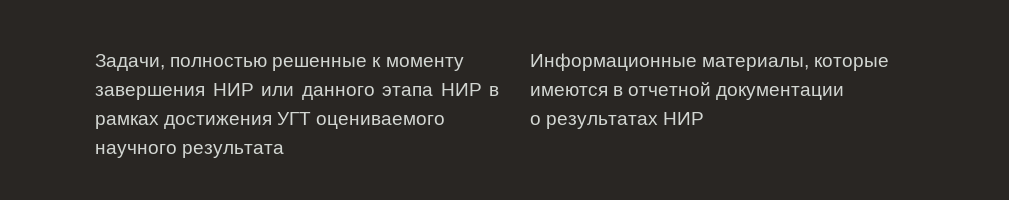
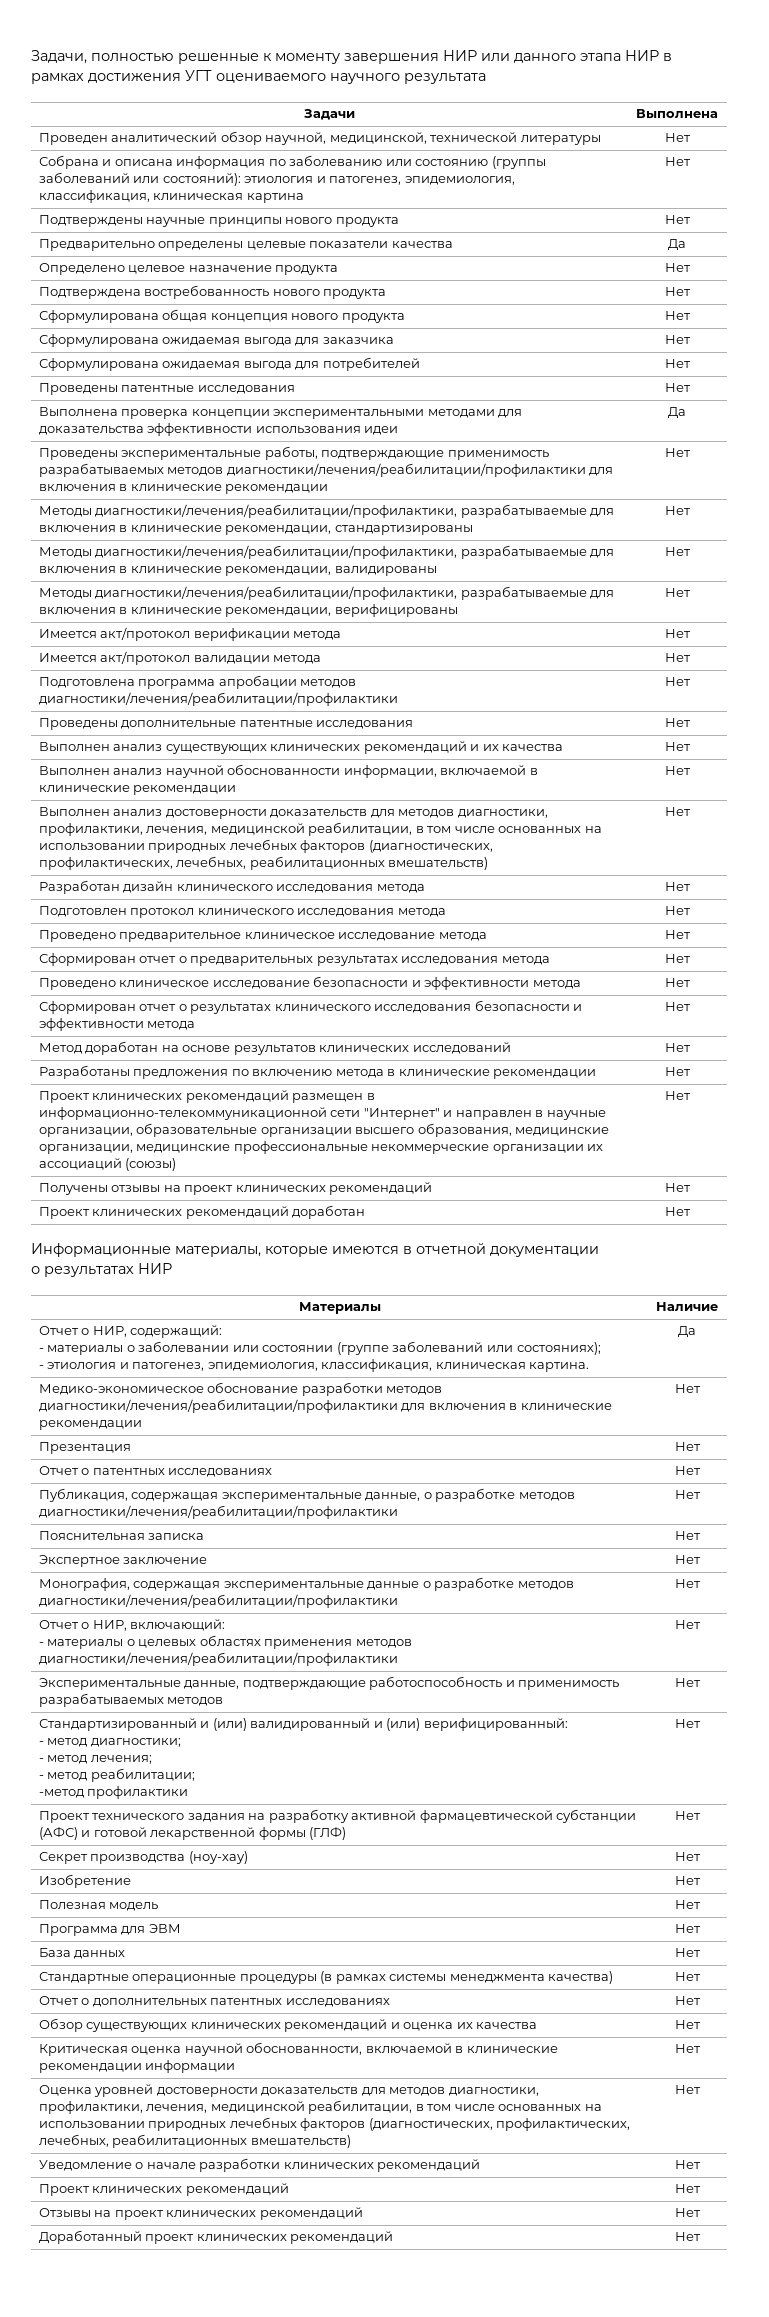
+ Задачи | Выполнена
+ Проведен аналитический обзор научной, медицинской, технической литературы | Нет
+ Собрана и описана информация по заболеванию или состоянию (группы заболеваний или состояний): этиология и патогенез, эпидемиология, классификация, клиническая картина | Нет
+ Подтверждены научные принципы нового продукта | Нет
+ Предварительно определены целевые показатели качества | Да
+ Определено целевое назначение продукта | Нет
+ Подтверждена востребованность нового продукта | Нет
+ Сформулирована общая концепция нового продукта | Нет
+ Сформулирована ожидаемая выгода для заказчика | Нет
+ Сформулирована ожидаемая выгода для потребителей | Нет
+ Проведены патентные исследования | Нет
+ Выполнена проверка концепции экспериментальными методами для доказательства эффективности использования идеи | Да
+ Проведены экспериментальные работы, подтверждающие применимость разрабатываемых методов диагностики/лечения/реабилитации/профилактики для включения в клинические рекомендации | Нет
+ Методы диагностики/лечения/реабилитации/профилактики, разрабатываемые для включения в клинические рекомендации, стандартизированы | Нет
+ Методы диагностики/лечения/реабилитации/профилактики, разрабатываемые для включения в клинические рекомендации, валидированы | Нет
+ Методы диагностики/лечения/реабилитации/профилактики, разрабатываемые для включения в клинические рекомендации, верифицированы | Нет
+ Имеется акт/протокол верификации метода | Нет
+ Имеется акт/протокол валидации метода | Нет
+ Подготовлена программа апробации методов диагностики/лечения/реабилитации/профилактики | Нет
+ Проведены дополнительные патентные исследования | Нет
+ Выполнен анализ существующих клинических рекомендаций и их качества | Нет
+ Выполнен анализ научной обоснованности информации, включаемой в клинические рекомендации | Нет
+ Выполнен анализ достоверности доказательств для методов диагностики, профилактики, лечения, медицинской реабилитации, в том числе основанных на использовании природных лечебных факторов (диагностических, профилактических, лечебных, реабилитационных вмешательств) | Нет
+ Разработан дизайн клинического исследования метода | Нет
+ Подготовлен протокол клинического исследования метода | Нет
+ Проведено предварительное клиническое исследование метода | Нет
+ Сформирован отчет о предварительных результатах исследования метода | Нет
+ Проведено клиническое исследование безопасности и эффективности метода | Нет
+ Сформирован отчет о результатах клинического исследования безопасности и эффективности метода | Нет
+ Метод доработан на основе результатов клинических исследований | Нет
+ Разработаны предложения по включению метода в клинические рекомендации | Нет
+ Проект клинических рекомендаций размещен в информационно-телекоммуникационной сети "Интернет" и направлен в научные организации, образовательные организации высшего образования, медицинские организации, медицинские профессиональные некоммерческие организации их ассоциаций (союзы) | Нет
+ Получены отзывы на проект клинических рекомендаций | Нет
+ Проект клинических рекомендаций доработан | Нет
+ Материалы | Наличие
+ Отчет о НИР, содержащий:
+ - материалы о заболевании или состоянии (группе заболеваний или состояниях);
+ - этиология и патогенез, эпидемиология, классификация, клиническая картина. | Да
+ Медико-экономическое обоснование разработки методов диагностики/лечения/реабилитации/профилактики для включения в клинические рекомендации | Нет
+ Презентация | Нет
+ Отчет о патентных исследованиях | Нет
+ Публикация, содержащая экспериментальные данные, о разработке методов диагностики/лечения/реабилитации/профилактики | Нет
+ Пояснительная записка | Нет
+ Экспертное заключение | Нет
+ Монография, содержащая экспериментальные данные о разработке методов диагностики/лечения/реабилитации/профилактики | Нет
+ Отчет о НИР, включающий:
+ - материалы о целевых областях применения методов диагностики/лечения/реабилитации/профилактики | Нет
+ Экспериментальные данные, подтверждающие работоспособность и применимость разрабатываемых методов | Нет
+ Стандартизированный и (или) валидированный и (или) верифицированный:
+ - метод диагностики;
+ - метод лечения;
+ - метод реабилитации;
+ -метод профилактики | Нет
+ Проект технического задания на разработку активной фармацевтической субстанции (АФС) и готовой лекарственной формы (ГЛФ) | Нет
+ Секрет производства (ноу-хау) | Нет
+ Изобретение | Нет
+ Полезная модель | Нет
+ Программа для ЭВМ | Нет
+ База данных | Нет
+ Стандартные операционные процедуры (в рамках системы менеджмента качества) | Нет
+ Отчет о дополнительных патентных исследованиях | Нет
+ Обзор существующих клинических рекомендаций и оценка их качества | Нет
+ Критическая оценка научной обоснованности, включаемой в клинические рекомендации информации | Нет
+ Оценка уровней достоверности доказательств для методов диагностики, профилактики, лечения, медицинской реабилитации, в том числе основанных на использовании природных лечебных факторов (диагностических, профилактических, лечебных, реабилитационных вмешательств) | Нет
+ Уведомление о начале разработки клинических рекомендаций | Нет
+ Проект клинических рекомендаций | Нет
+ Отзывы на проект клинических рекомендаций | Нет
+ Доработанный проект клинических рекомендаций | Нет

